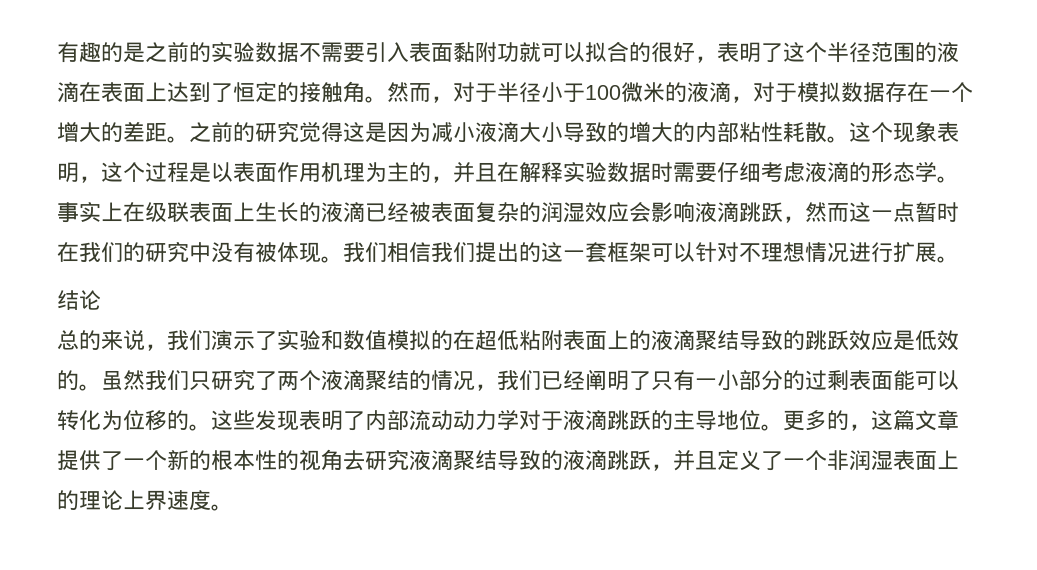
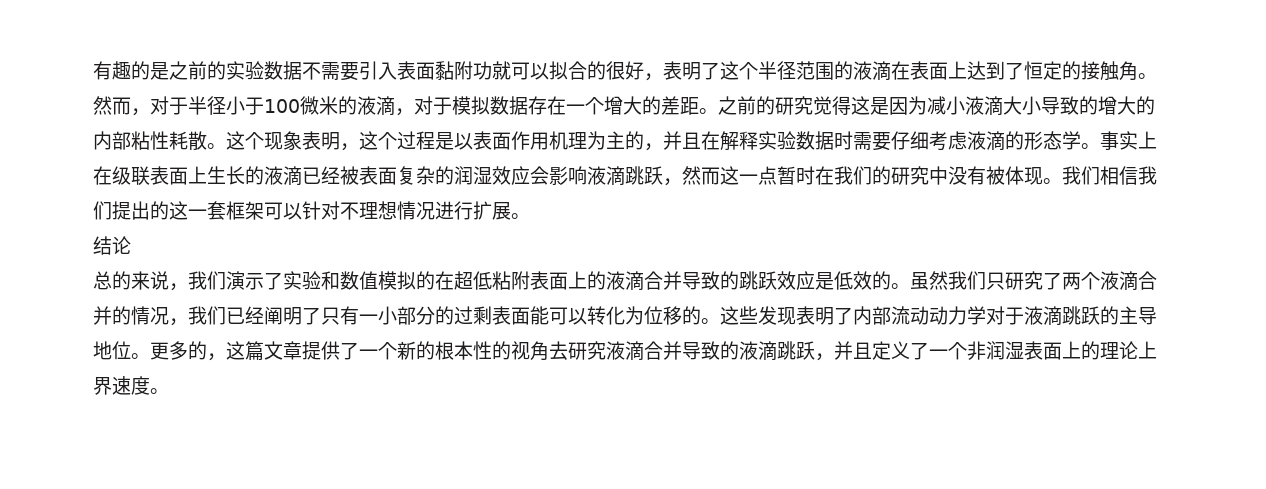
- 总的来说，我们演示了实验和数值模拟的在超低粘附表面上的液滴聚结导致的跳跃效应是低效的。
+ 总的来说，我们演示了实验和数值模拟的在超低粘附表面上的液滴合并导致的跳跃效应是低效的。
- 虽然我们只研究了两个液滴聚结的情况，我们已经阐明了只有一小部分的过剩表面能可以转化为位移的。
+ 虽然我们只研究了两个液滴合并的情况，我们已经阐明了只有一小部分的过剩表面能可以转化为位移的。
- 更多的，这篇文章提供了一个新的根本性的视角去研究液滴聚结导致的液滴跳跃，并且定义了一个非润湿表面上的理论上界速度。
+ 更多的，这篇文章提供了一个新的根本性的视角去研究液滴合并导致的液滴跳跃，并且定义了一个非润湿表面上的理论上界速度。

